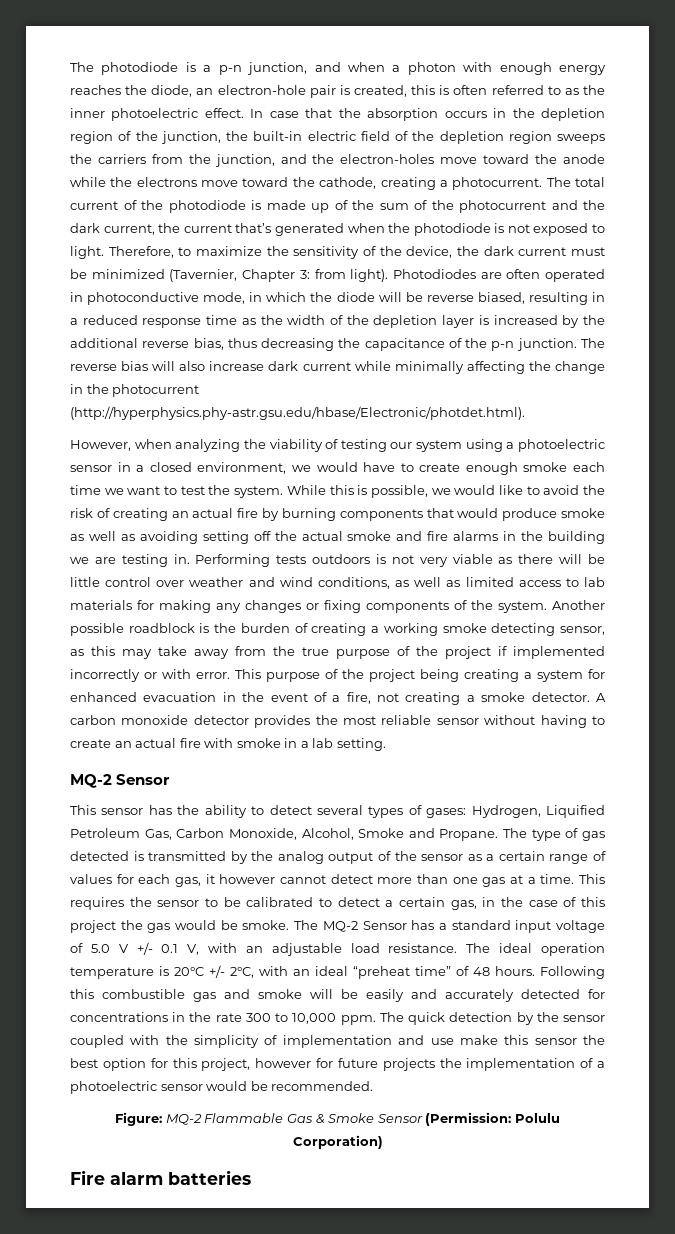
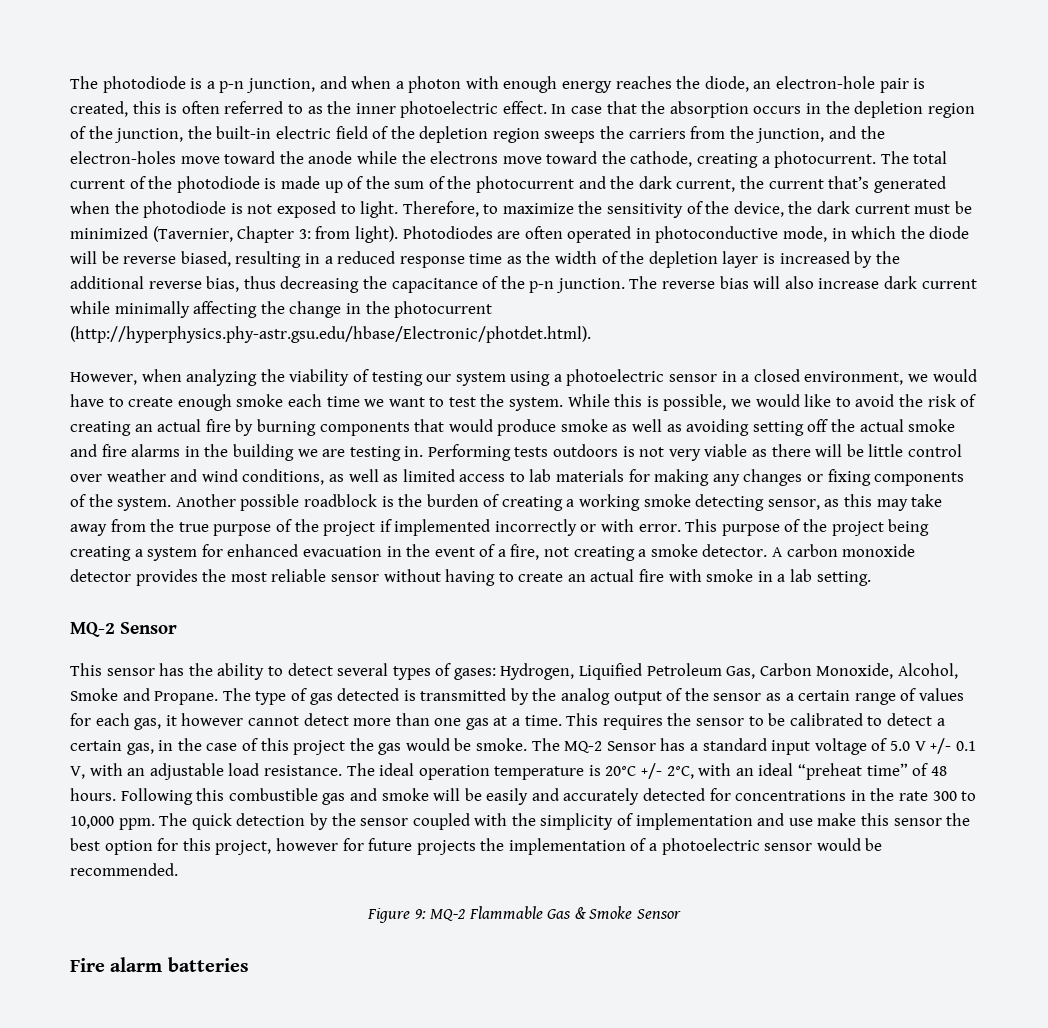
- Figure: MQ-2 Flammable Gas & Smoke Sensor (Permission: Polulu Corporation)
+ Figure 9: MQ-2 Flammable Gas & Smoke Sensor

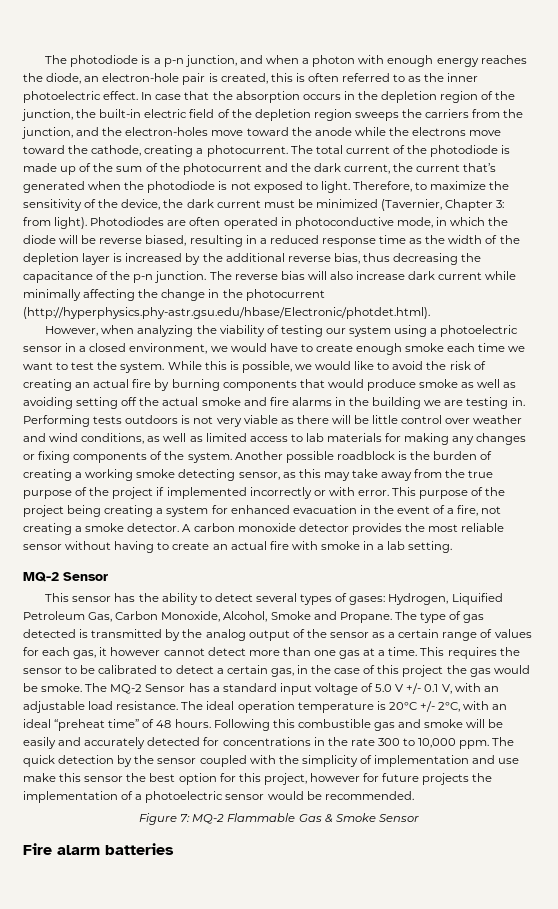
- Figure 9: MQ-2 Flammable Gas & Smoke Sensor
+ Figure 7: MQ-2 Flammable Gas & Smoke Sensor

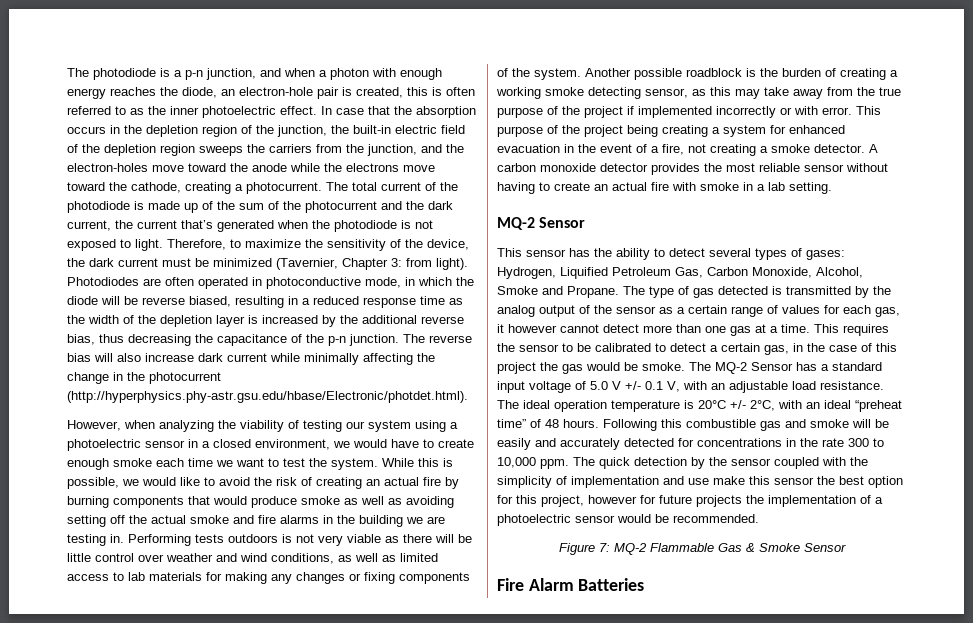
- Fire alarm batteries
+ Fire Alarm Batteries

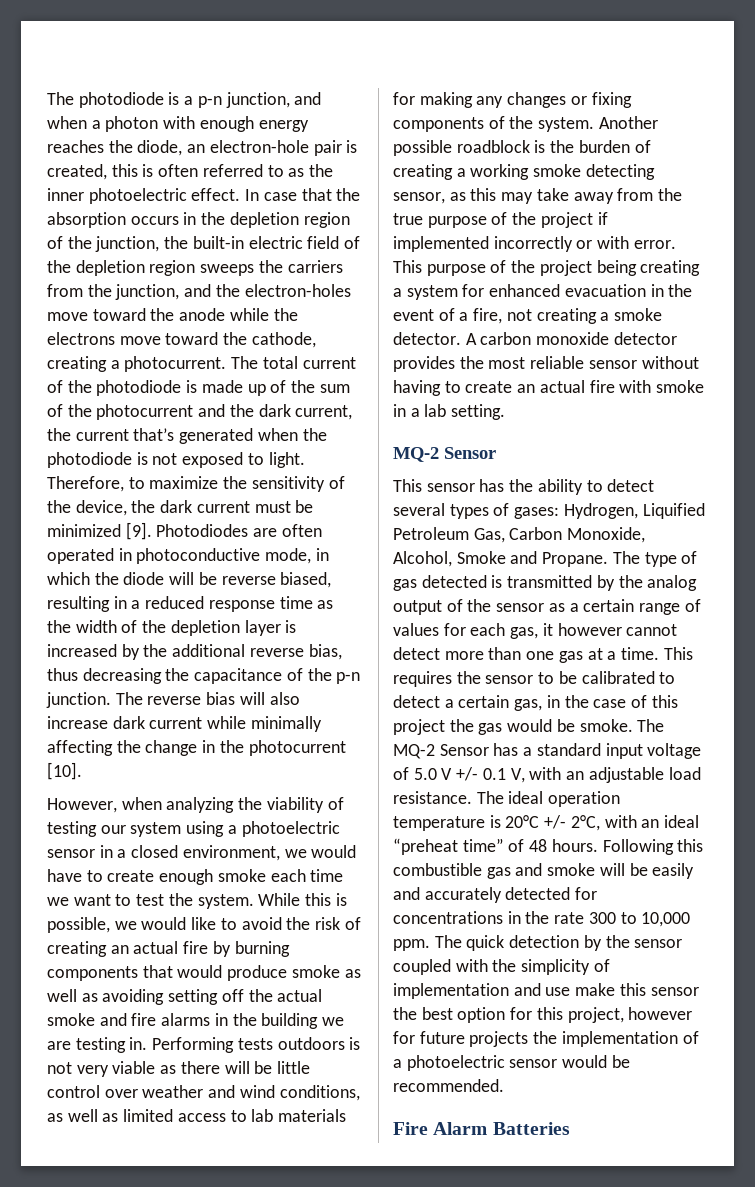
- Therefore, to maximize the sensitivity of the device, the dark current must be minimized (Tavernier, Chapter 3: from light).
+ Therefore, to maximize the sensitivity of the device, the dark current must be minimized [9].
- The reverse bias will also increase dark current while minimally affecting the change in the photocurrent (http://hyperphysics.phy-astr.gsu.edu/hbase/Electronic/photdet.html).
+ The reverse bias will also increase dark current while minimally affecting the change in the photocurrent [10].
- Figure 7: MQ-2 Flammable Gas & Smoke Sensor

